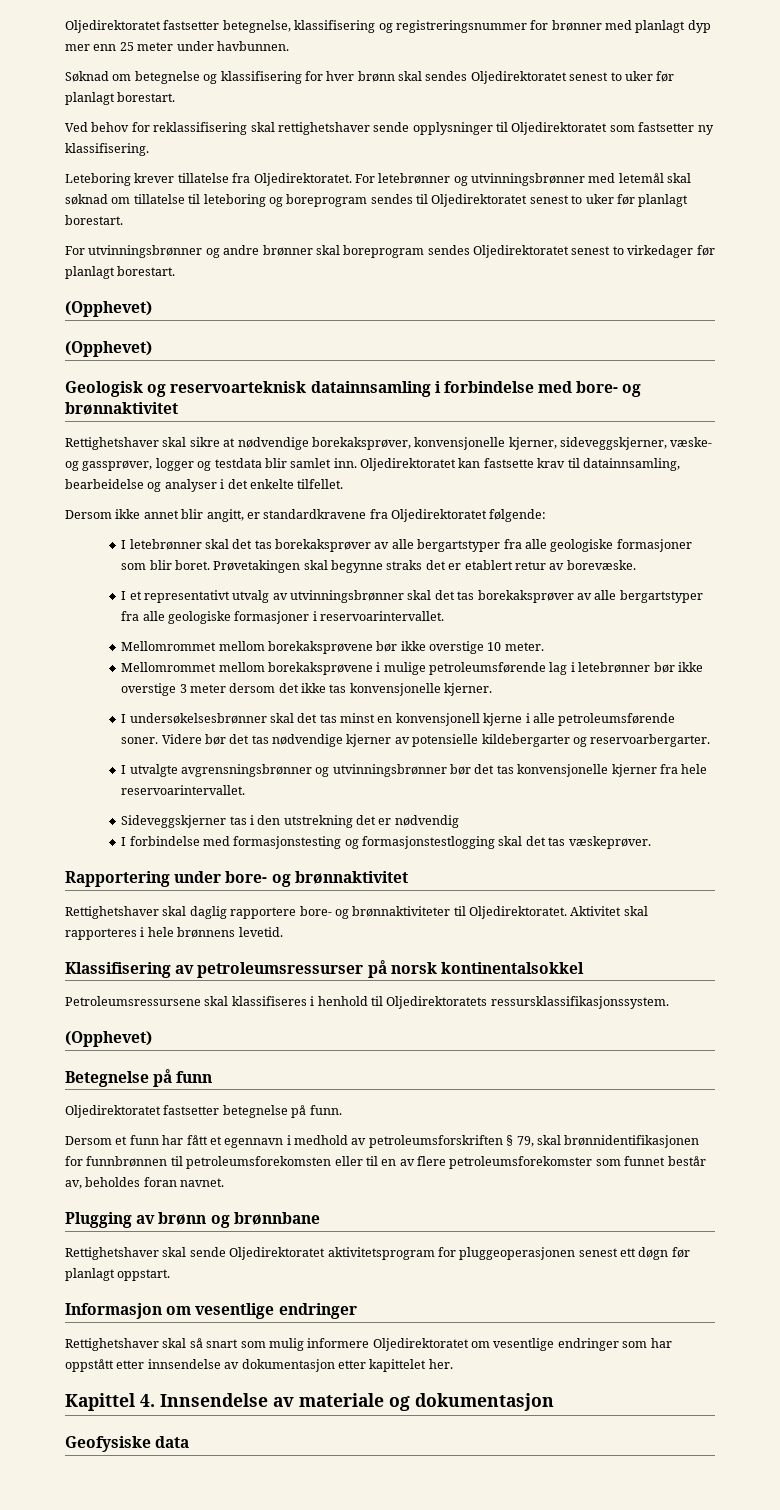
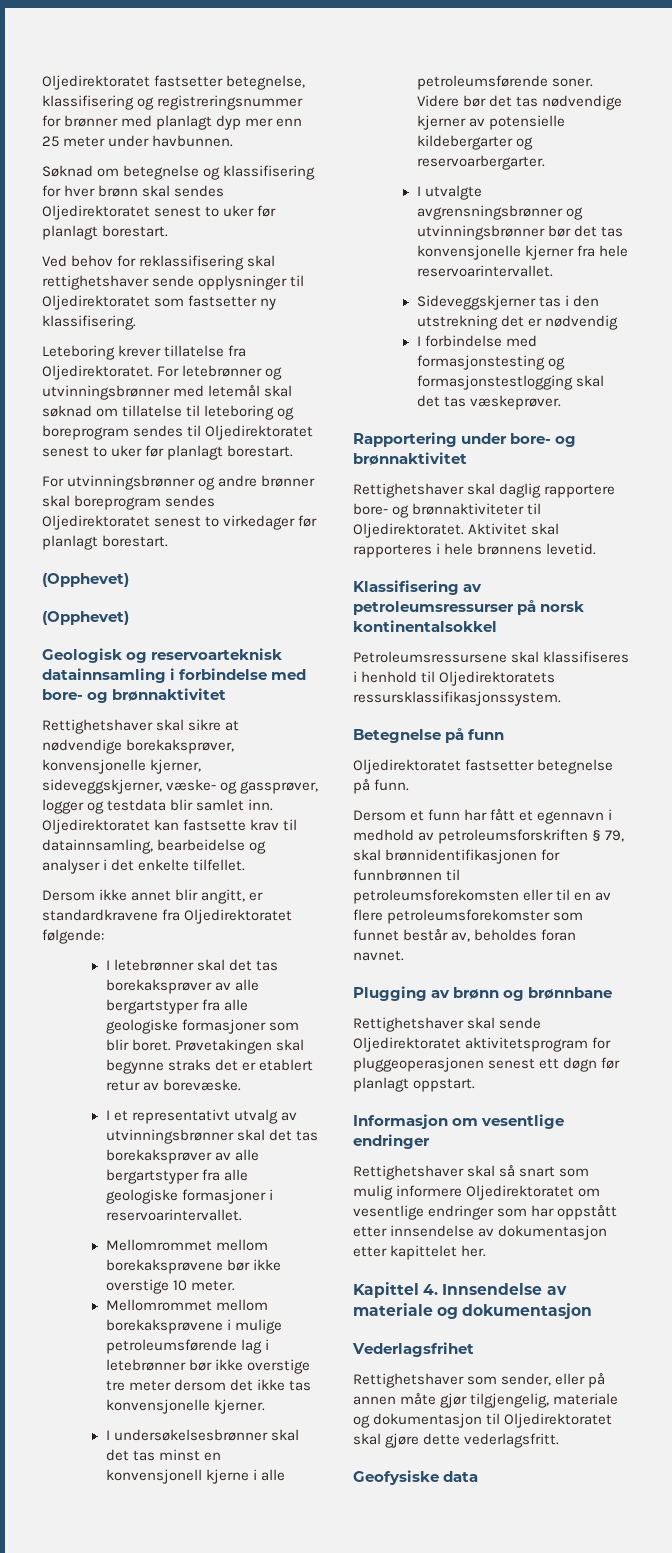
- Mellomrommet mellom borekaksprøvene i mulige petroleumsførende lag i letebrønner bør ikke overstige 3 meter dersom det ikke tas konvensjonelle kjerner.
+ Mellomrommet mellom borekaksprøvene i mulige petroleumsførende lag i letebrønner bør ikke overstige tre meter dersom det ikke tas konvensjonelle kjerner.
  Petroleumsressursene skal klassifiseres i henhold til Oljedirektoratets ressursklassifikasjonssystem.
- (Opphevet)
+ Vederlagsfrihet
+ Rettighetshaver som sender, eller på annen måte gjør tilgjengelig, materiale og dokumentasjon til Oljedirektoratet skal gjøre dette vederlagsfritt.

